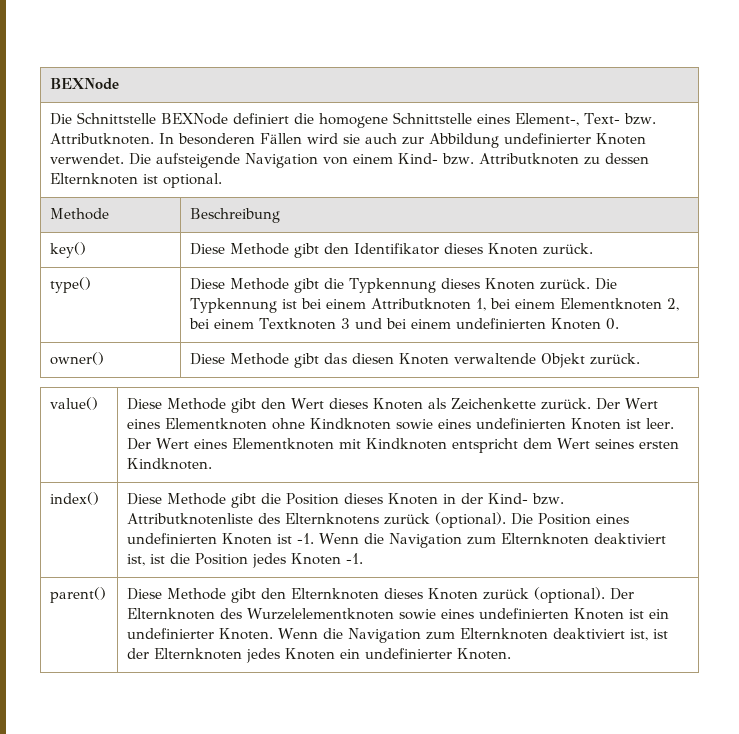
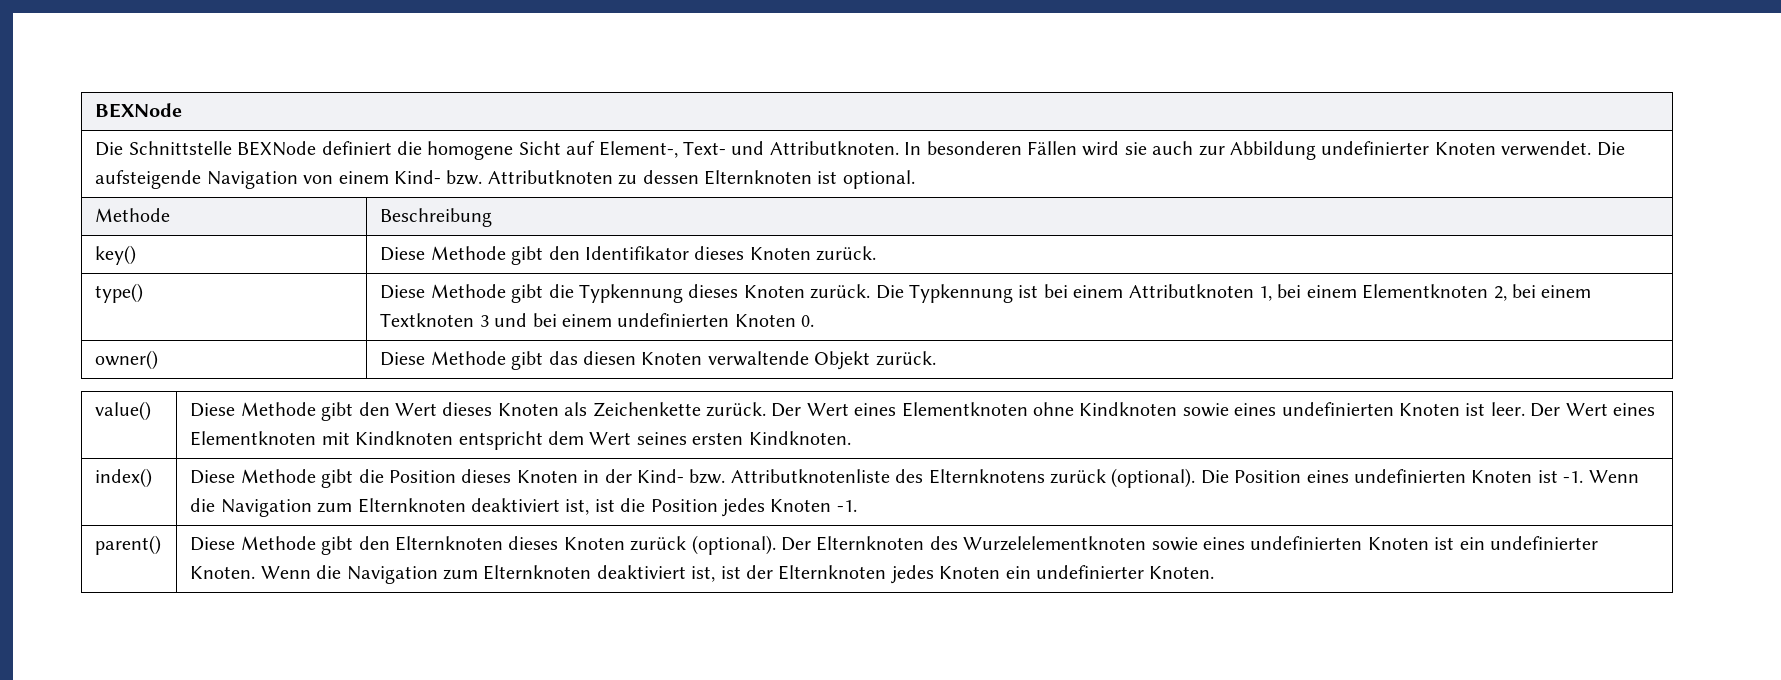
- Die Schnittstelle BEXNode definiert die homogene Schnittstelle eines Element-, Text- bzw. Attributknoten. In besonderen Fällen wird sie auch zur Abbildung undefinierter Knoten verwendet. Die aufsteigende Navigation von einem Kind- bzw. Attributknoten zu dessen Elternknoten ist optional.
+ Die Schnittstelle BEXNode definiert die homogene Sicht auf Element-, Text- und Attributknoten. In besonderen Fällen wird sie auch zur Abbildung undefinierter Knoten verwendet. Die aufsteigende Navigation von einem Kind- bzw. Attributknoten zu dessen Elternknoten ist optional.

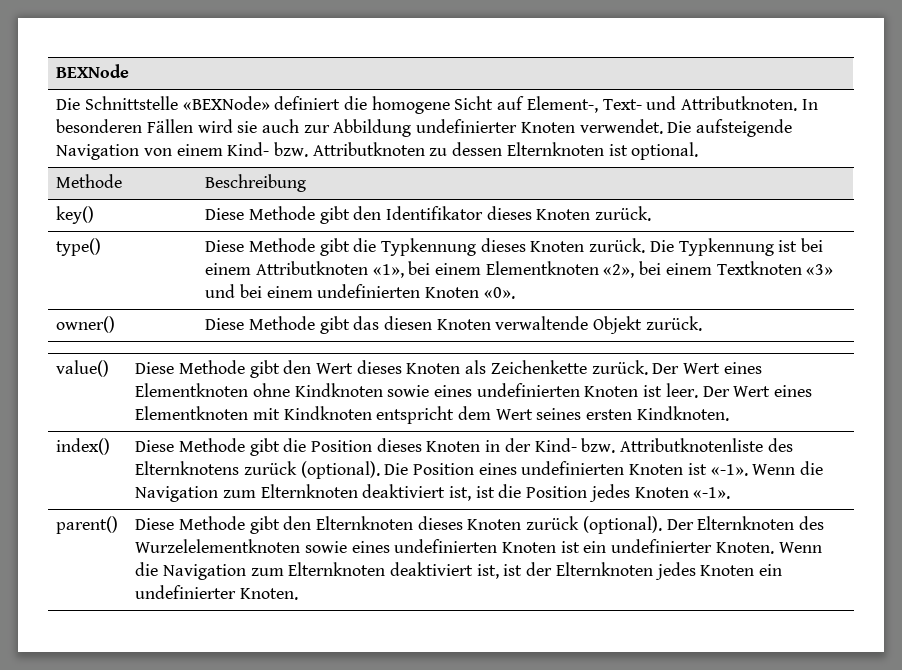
- Die Schnittstelle BEXNode definiert die homogene Sicht auf Element-, Text- und Attributknoten. In besonderen Fällen wird sie auch zur Abbildung undefinierter Knoten verwendet. Die aufsteigende Navigation von einem Kind- bzw. Attributknoten zu dessen Elternknoten ist optional.
+ Die Schnittstelle «BEXNode» definiert die homogene Sicht auf Element-, Text- und Attributknoten. In besonderen Fällen wird sie auch zur Abbildung undefinierter Knoten verwendet. Die aufsteigende Navigation von einem Kind- bzw. Attributknoten zu dessen Elternknoten ist optional.
- type() | Diese Methode gibt die Typkennung dieses Knoten zurück. Die Typkennung ist bei einem Attributknoten 1, bei einem Elementknoten 2, bei einem Textknoten 3 und bei einem undefinierten Knoten 0.
+ type() | Diese Methode gibt die Typkennung dieses Knoten zurück. Die Typkennung ist bei einem Attributknoten «1», bei einem Elementknoten «2», bei einem Textknoten «3» und bei einem undefinierten Knoten «0».
- index() | Diese Methode gibt die Position dieses Knoten in der Kind- bzw. Attributknotenliste des Elternknotens zurück (optional). Die Position eines undefinierten Knoten ist -1. Wenn die Navigation zum Elternknoten deaktiviert ist, ist die Position jedes Knoten -1.
+ index() | Diese Methode gibt die Position dieses Knoten in der Kind- bzw. Attributknotenliste des Elternknotens zurück (optional). Die Position eines undefinierten Knoten ist «-1». Wenn die Navigation zum Elternknoten deaktiviert ist, ist die Position jedes Knoten «-1».

